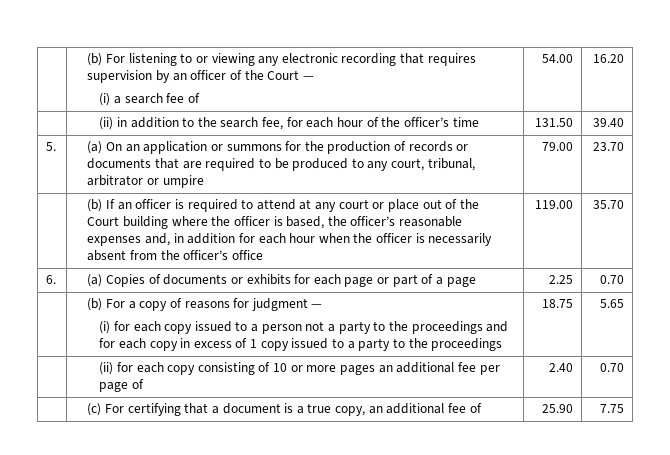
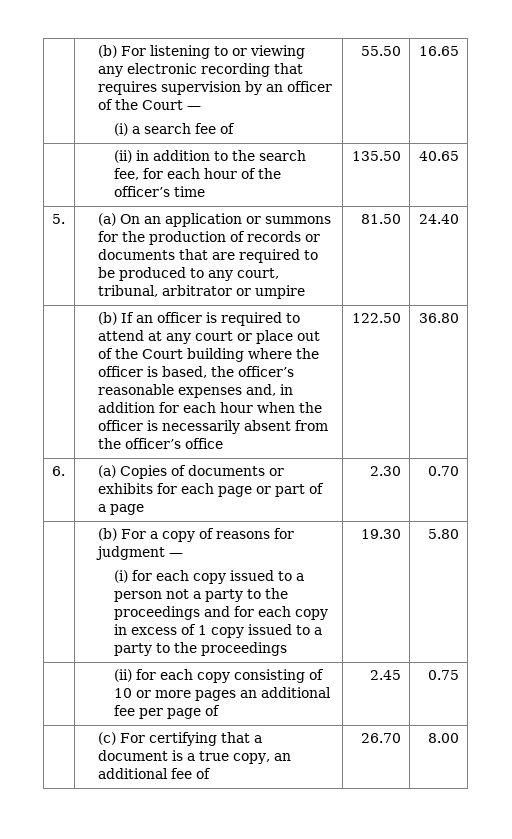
  | (b) For listening to or viewing any electronic recording that requires supervision by an officer of the Court —
- (i) a search fee of | 54.00 | 16.20
+ (i) a search fee of | 55.50 | 16.65
- | (ii) in addition to the search fee, for each hour of the officer’s time | 131.50 | 39.40
+ | (ii) in addition to the search fee, for each hour of the officer’s time | 135.50 | 40.65
- 5. | (a) On an application or summons for the production of records or documents that are required to be produced to any court, tribunal, arbitrator or umpire | 79.00 | 23.70
+ 5. | (a) On an application or summons for the production of records or documents that are required to be produced to any court, tribunal, arbitrator or umpire | 81.50 | 24.40
- 119.00 | 35.70
+ 122.50 | 36.80
- 6. | (a) Copies of documents or exhibits for each page or part of a page | 2.25 | 0.70
+ 6. | (a) Copies of documents or exhibits for each page or part of a page | 2.30 | 0.70
- 18.75 | 5.65
+ 19.30 | 5.80
- | (ii) for each copy consisting of 10 or more pages an additional fee per page of | 2.40 | 0.70
+ | (ii) for each copy consisting of 10 or more pages an additional fee per page of | 2.45 | 0.75
- | (c) For certifying that a document is a true copy, an additional fee of | 25.90 | 7.75
+ | (c) For certifying that a document is a true copy, an additional fee of | 26.70 | 8.00

